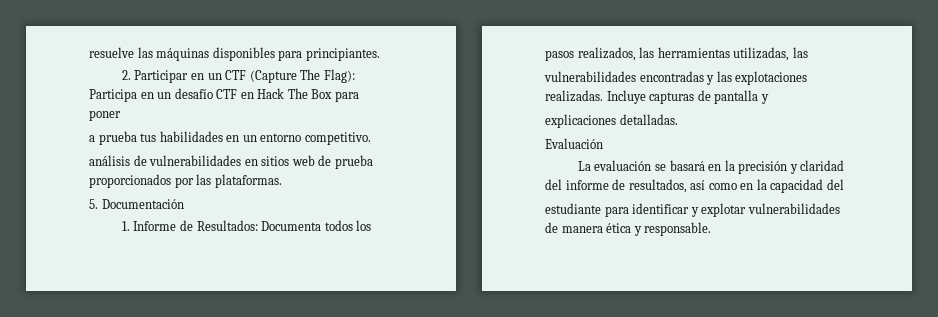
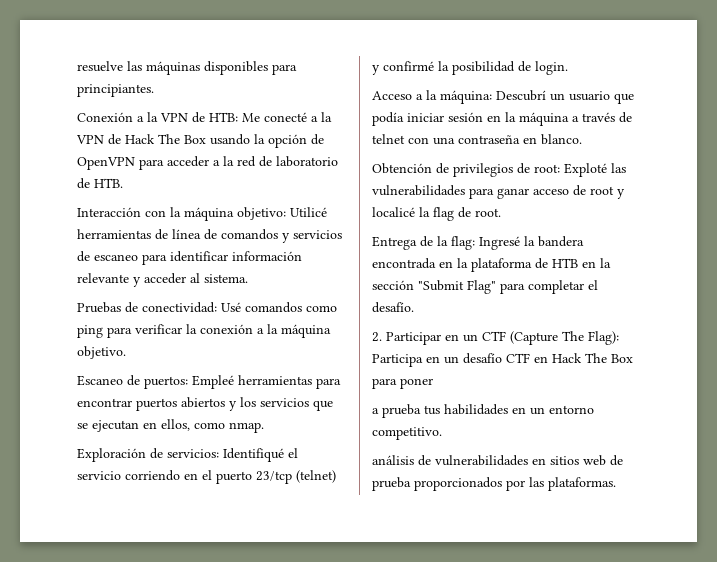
+ Conexión a la VPN de HTB: Me conecté a la VPN de Hack The Box usando la opción de OpenVPN para acceder a la red de laboratorio de HTB.
+ Interacción con la máquina objetivo: Utilicé herramientas de línea de comandos y servicios de escaneo para identificar información relevante y acceder al sistema.
+ Pruebas de conectividad: Usé comandos como ping para verificar la conexión a la máquina objetivo.
+ Escaneo de puertos: Empleé herramientas para encontrar puertos abiertos y los servicios que se ejecutan en ellos, como nmap.
+ Exploración de servicios: Identifiqué el servicio corriendo en el puerto 23/tcp (telnet) y confirmé la posibilidad de login.
+ Acceso a la máquina: Descubrí un usuario que podía iniciar sesión en la máquina a través de telnet con una contraseña en blanco.
+ Obtención de privilegios de root: Exploté las vulnerabilidades para ganar acceso de root y localicé la flag de root.
+ Entrega de la flag: Ingresé la bandera encontrada en la plataforma de HTB en la sección "Submit Flag" para completar el desafío.
- 5. Documentación
- 1. Informe de Resultados: Documenta todos los pasos realizados, las herramientas utilizadas, las
- vulnerabilidades encontradas y las explotaciones realizadas. Incluye capturas de pantalla y
- explicaciones detalladas.
- Evaluación
- La evaluación se basará en la precisión y claridad del informe de resultados, así como en la capacidad del
- estudiante para identificar y explotar vulnerabilidades de manera ética y responsable.

